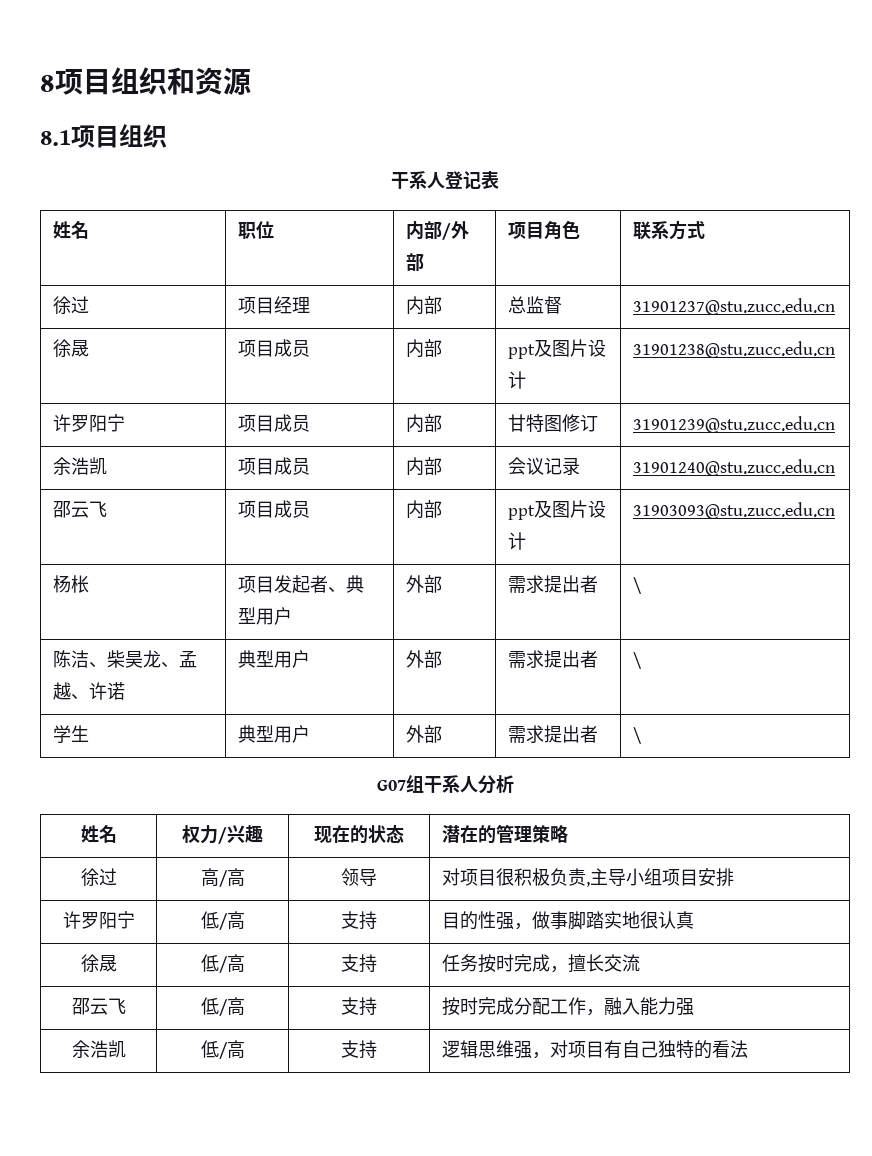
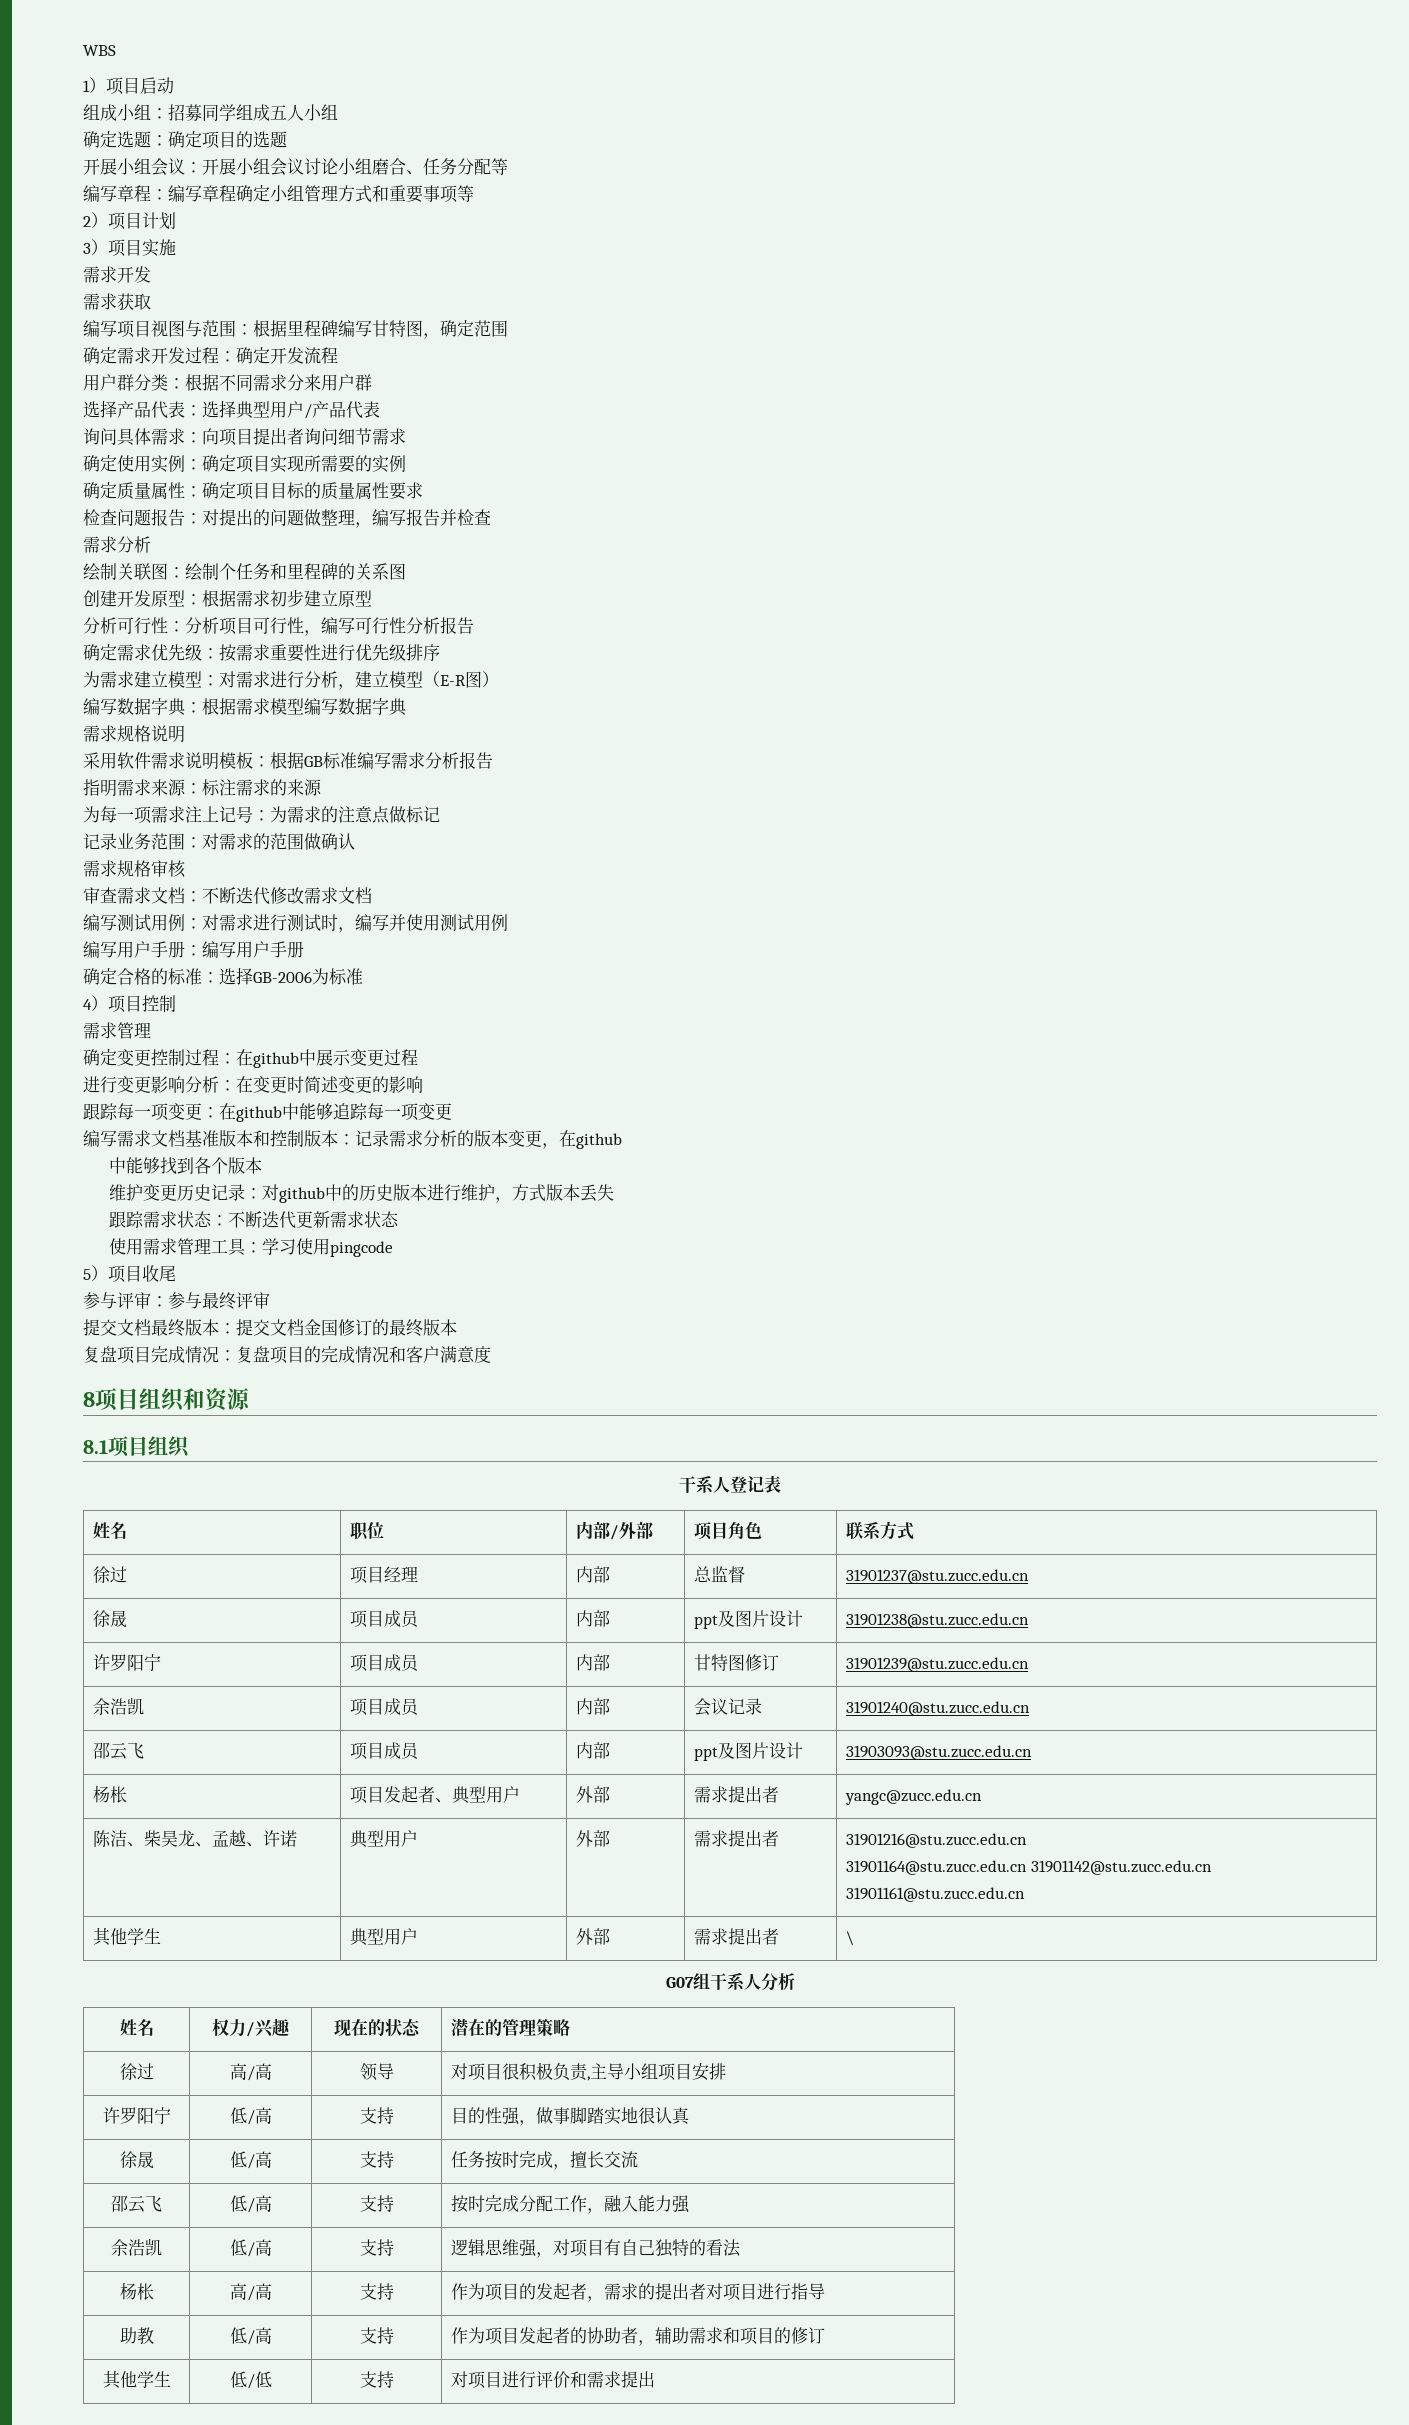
+ WBS
+ 1）项目启动
+ 组成小组：招募同学组成五人小组
+ 确定选题：确定项目的选题
+ 开展小组会议：开展小组会议讨论小组磨合、任务分配等
+ 编写章程：编写章程确定小组管理方式和重要事项等
+ 2）项目计划
+ 3）项目实施
+ 需求开发
+ 需求获取
+ 编写项目视图与范围：根据里程碑编写甘特图，确定范围
+ 确定需求开发过程：确定开发流程
+ 用户群分类：根据不同需求分来用户群
+ 选择产品代表：选择典型用户/产品代表
+ 询问具体需求：向项目提出者询问细节需求
+ 确定使用实例：确定项目实现所需要的实例
+ 确定质量属性：确定项目目标的质量属性要求
+ 检查问题报告：对提出的问题做整理，编写报告并检查
+ 需求分析
+ 绘制关联图：绘制个任务和里程碑的关系图
+ 创建开发原型：根据需求初步建立原型
+ 分析可行性：分析项目可行性，编写可行性分析报告
+ 确定需求优先级：按需求重要性进行优先级排序
+ 为需求建立模型：对需求进行分析，建立模型（E-R图）
+ 编写数据字典：根据需求模型编写数据字典
+ 需求规格说明
+ 采用软件需求说明模板：根据GB标准编写需求分析报告
+ 指明需求来源：标注需求的来源
+ 为每一项需求注上记号：为需求的注意点做标记
+ 记录业务范围：对需求的范围做确认
+ 需求规格审核
+ 审查需求文档：不断迭代修改需求文档
+ 编写测试用例：对需求进行测试时，编写并使用测试用例
+ 编写用户手册：编写用户手册
+ 确定合格的标准：选择GB-2006为标准
+ 4）项目控制
+ 需求管理
+ 确定变更控制过程：在github中展示变更过程
+ 进行变更影响分析：在变更时简述变更的影响
+ 跟踪每一项变更：在github中能够追踪每一项变更
+ 编写需求文档基准版本和控制版本：记录需求分析的版本变更，在github
+ 中能够找到各个版本
+ 维护变更历史记录：对github中的历史版本进行维护，方式版本丢失
+ 跟踪需求状态：不断迭代更新需求状态
+ 使用需求管理工具：学习使用pingcode
+ 5）项目收尾
+ 参与评审：参与最终评审
+ 提交文档最终版本：提交文档金国修订的最终版本
+ 复盘项目完成情况：复盘项目的完成情况和客户满意度
- 杨枨 | 项目发起者、典型用户 | 外部 | 需求提出者 | \
+ 杨枨 | 项目发起者、典型用户 | 外部 | 需求提出者 | yangc@zucc.edu.cn
- 陈洁、柴昊龙、孟越、许诺 | 典型用户 | 外部 | 需求提出者 | \
- 学生 | 典型用户 | 外部 | 需求提出者 | \
+ 陈洁、柴昊龙、孟越、许诺 | 典型用户 | 外部 | 需求提出者 | 31901216@stu.zucc.edu.cn
+ 31901164@stu.zucc.edu.cn 31901142@stu.zucc.edu.cn 31901161@stu.zucc.edu.cn
+ 其他学生 | 典型用户 | 外部 | 需求提出者 | \
+ 杨枨 | 高/高 | 支持 | 作为项目的发起者，需求的提出者对项目进行指导
+ 助教 | 低/高 | 支持 | 作为项目发起者的协助者，辅助需求和项目的修订
+ 其他学生 | 低/低 | 支持 | 对项目进行评价和需求提出

